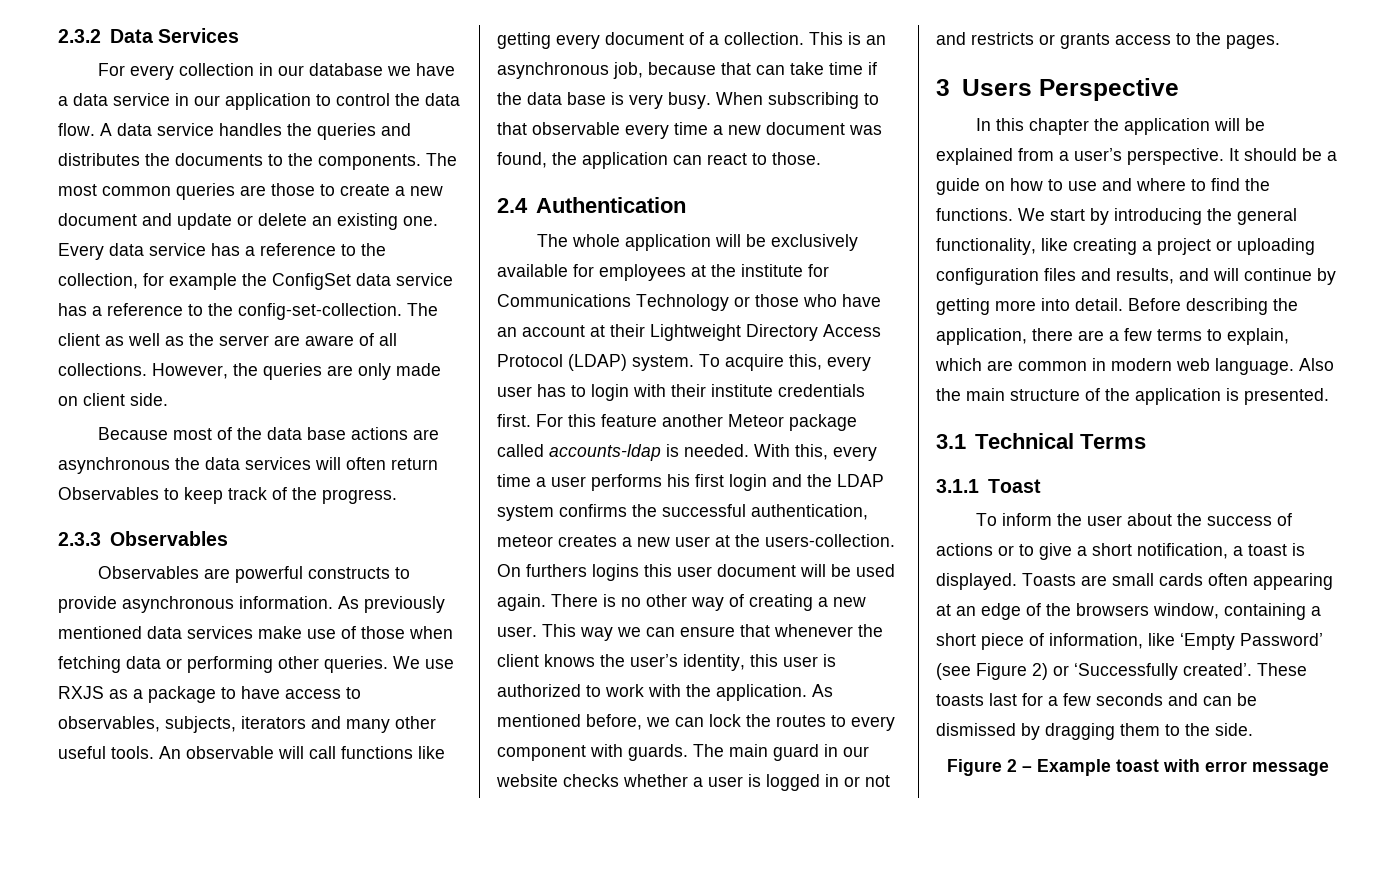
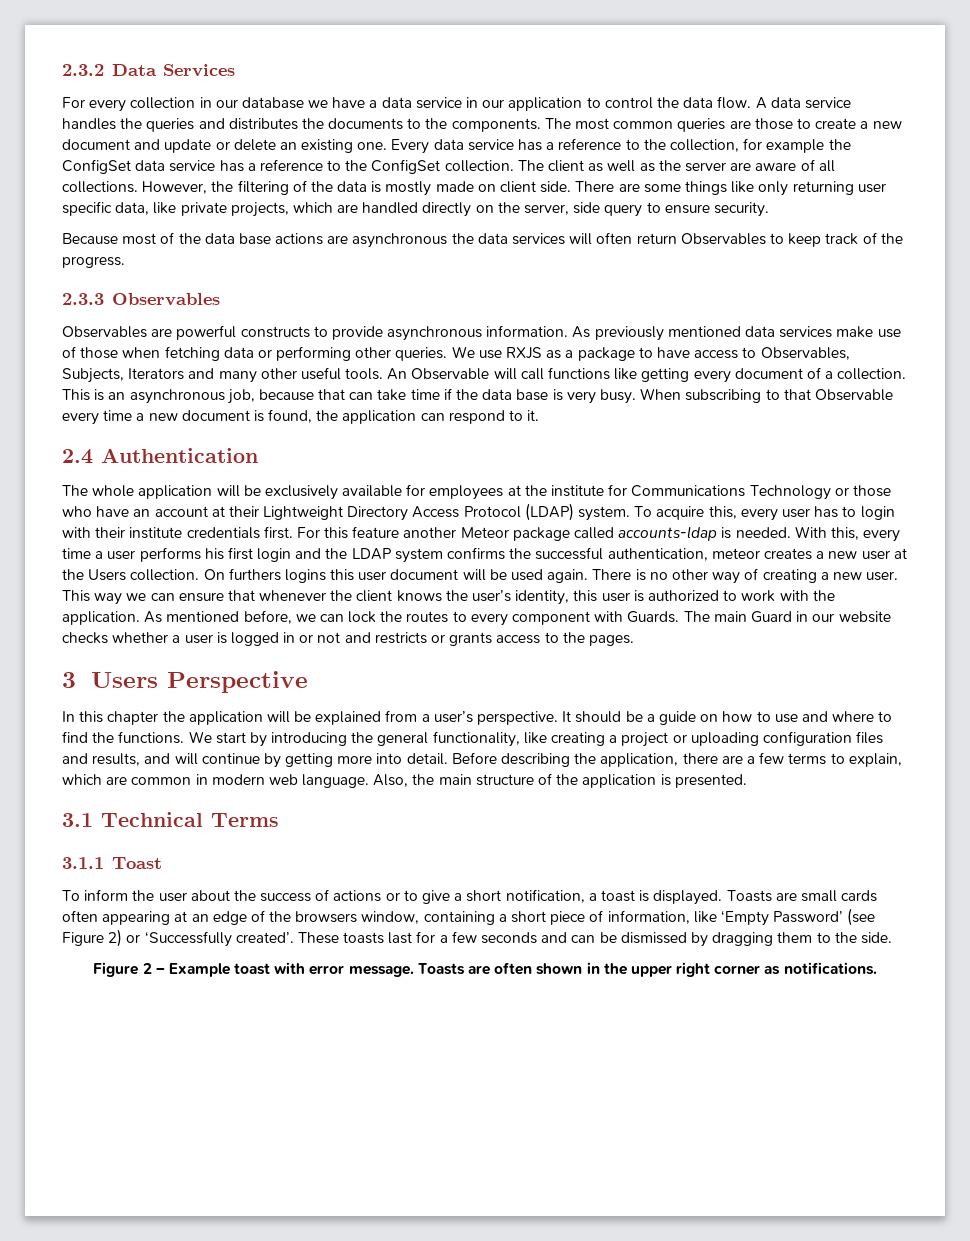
- Every data service has a reference to the collection, for example the ConfigSet data service has a reference to the config-set-collection.
+ Every data service has a reference to the collection, for example the ConfigSet data service has a reference to the ConfigSet collection.
- However, the queries are only made on client side.
+ However, the filtering of the data is mostly made on client side. There are some things like only returning user specific data, like private projects, which are handled directly on the server, side query to ensure security.
- We use RXJS as a package to have access to observables, subjects, iterators and many other useful tools.
+ We use RXJS as a package to have access to Observables, Subjects, Iterators and many other useful tools.
- An observable will call functions like getting every document of a collection.
+ An Observable will call functions like getting every document of a collection.
- When subscribing to that observable every time a new document was found, the application can react to those.
+ When subscribing to that Observable every time a new document is found, the application can respond to it.
- With this, every time a user performs his first login and the LDAP system confirms the successful authentication, meteor creates a new user at the users-collection.
+ With this, every time a user performs his first login and the LDAP system confirms the successful authentication, meteor creates a new user at the Users collection.
- As mentioned before, we can lock the routes to every component with guards.
+ As mentioned before, we can lock the routes to every component with Guards.
- The main guard in our website checks whether a user is logged in or not and restricts or grants access to the pages.
+ The main Guard in our website checks whether a user is logged in or not and restricts or grants access to the pages.
- Also the main structure of the application is presented.
+ Also, the main structure of the application is presented.
- Figure 2 – Example toast with error message
+ Figure 2 – Example toast with error message. Toasts are often shown in the upper right corner as notifications.

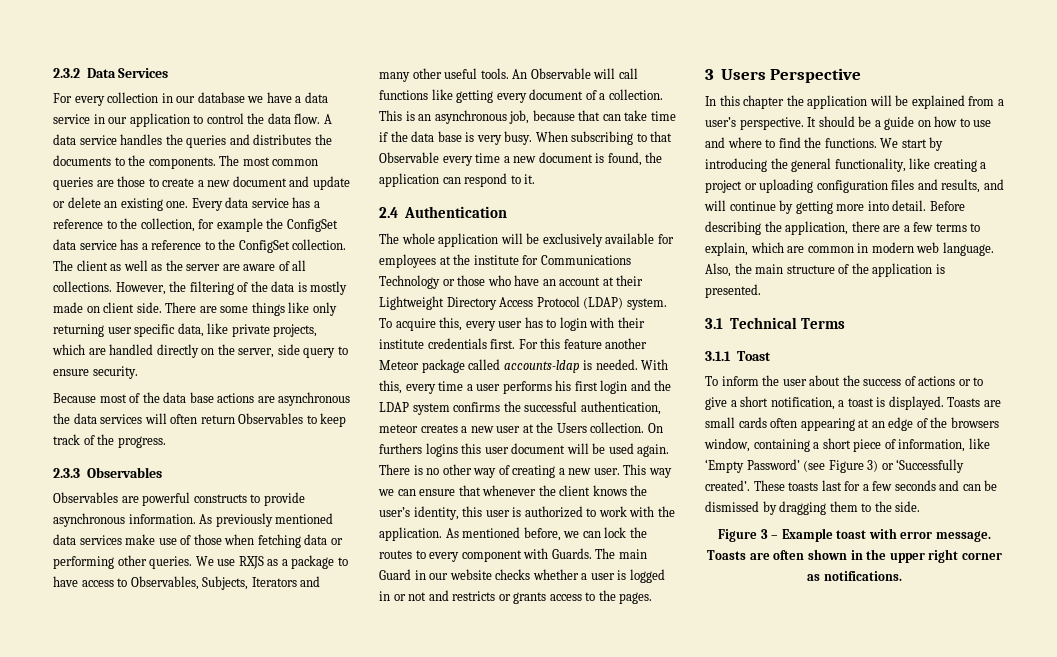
- Toasts are small cards often appearing at an edge of the browsers window, containing a short piece of information, like ‘Empty Password’ (see Figure 2) or ‘Successfully created’.
+ Toasts are small cards often appearing at an edge of the browsers window, containing a short piece of information, like ‘Empty Password’ (see Figure 3) or ‘Successfully created’.
- Figure 2 – Example toast with error message.
+ Figure 3 – Example toast with error message.

